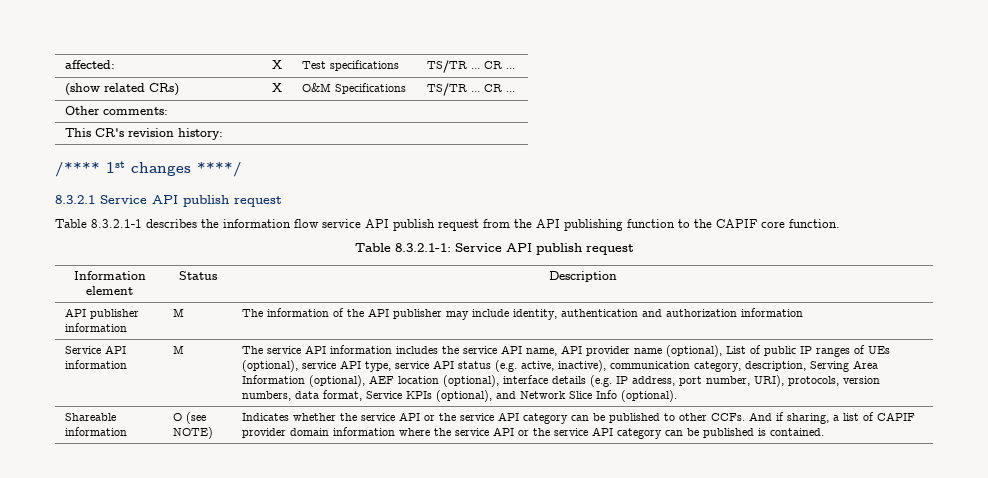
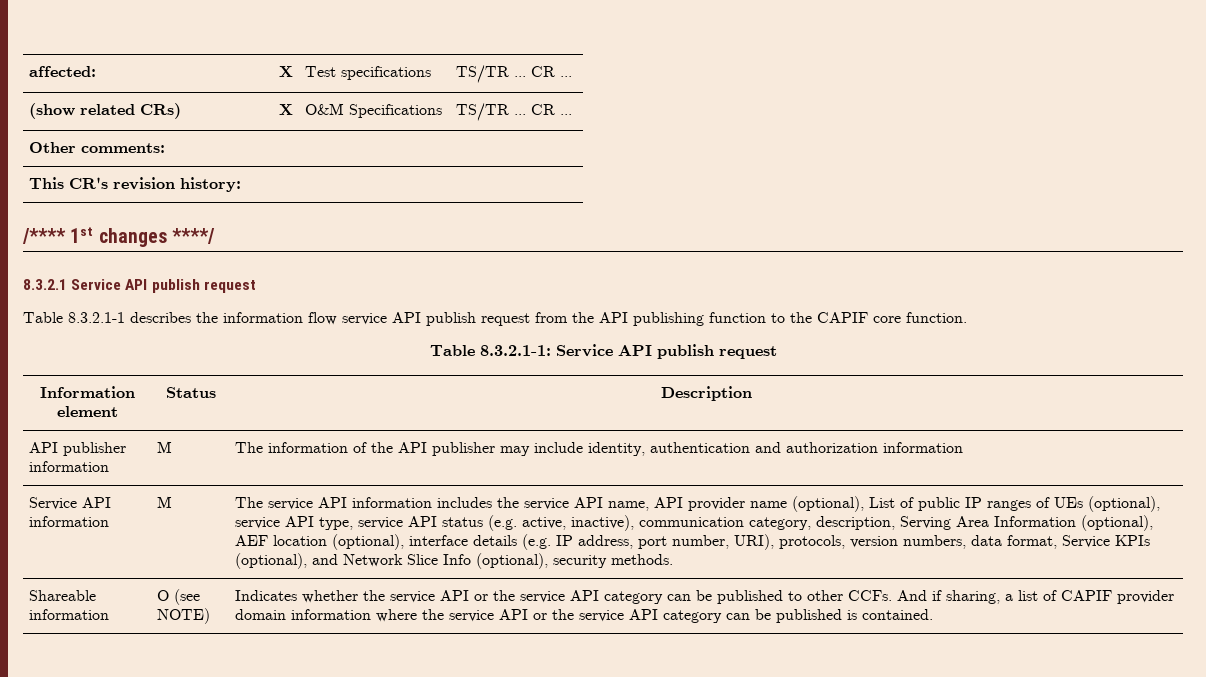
- The service API information includes the service API name, API provider name (optional), List of public IP ranges of UEs (optional), service API type, service API status (e.g. active, inactive), communication category, description, Serving Area Information (optional), AEF location (optional), interface details (e.g. IP address, port number, URI), protocols, version numbers, data format, Service KPIs (optional), and Network Slice Info (optional).
+ The service API information includes the service API name, API provider name (optional), List of public IP ranges of UEs (optional), service API type, service API status (e.g. active, inactive), communication category, description, Serving Area Information (optional), AEF location (optional), interface details (e.g. IP address, port number, URI), protocols, version numbers, data format, Service KPIs (optional), and Network Slice Info (optional), security methods.

